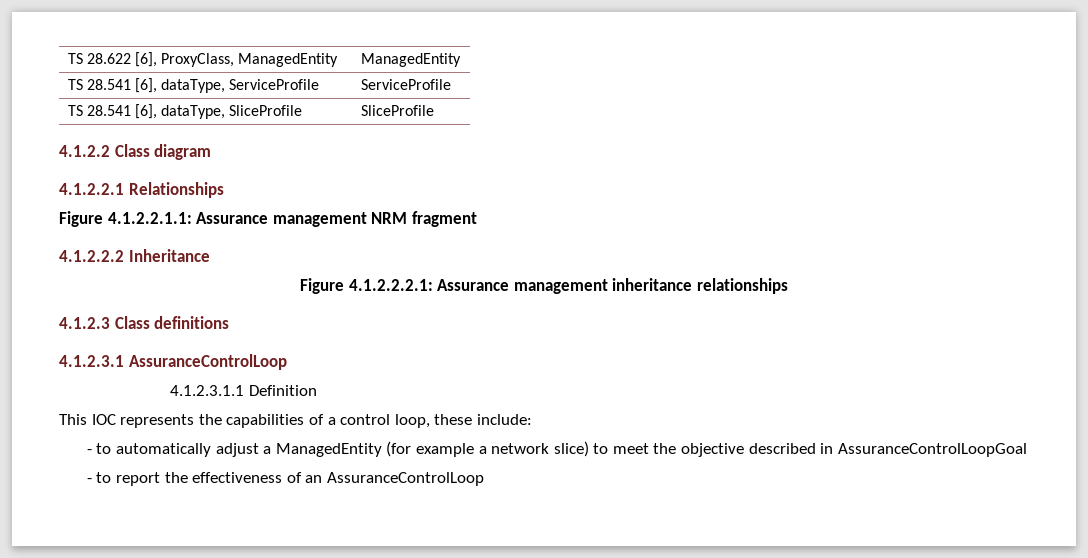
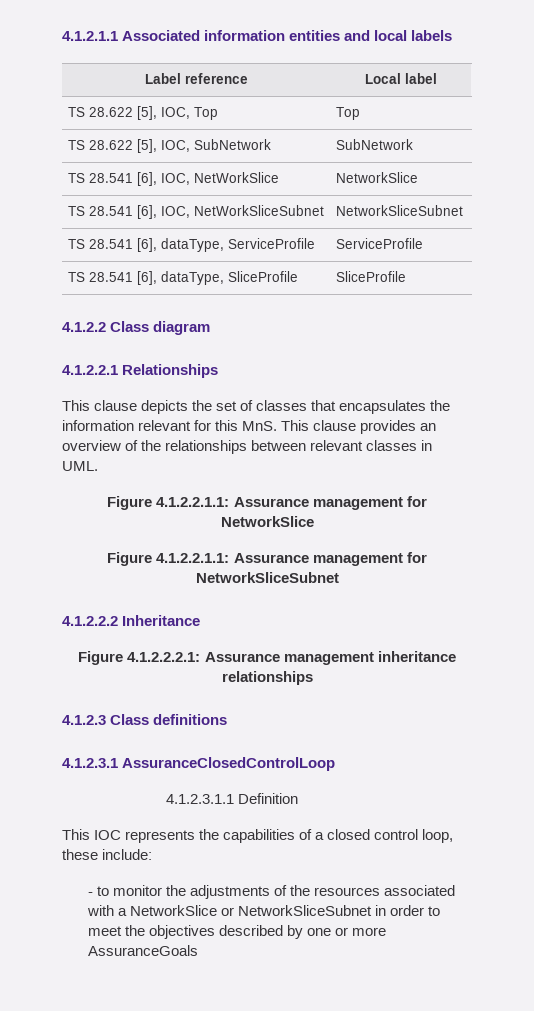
- TS 28.622 [6], ProxyClass, ManagedEntity | ManagedEntity
+ 4.1.2.1.1 Associated information entities and local labels
+ Label reference | Local label
+ TS 28.622 [5], IOC, Top | Top
+ TS 28.622 [5], IOC, SubNetwork | SubNetwork
+ TS 28.541 [6], IOC, NetWorkSlice | NetworkSlice
+ TS 28.541 [6], IOC, NetWorkSliceSubnet | NetworkSliceSubnet
- Figure 4.1.2.2.1.1: Assurance management NRM fragment
+ This clause depicts the set of classes that encapsulates the information relevant for this MnS. This clause provides an overview of the relationships between relevant classes in UML.
+ Figure 4.1.2.2.1.1: Assurance management for NetworkSlice
+ Figure 4.1.2.2.1.1: Assurance management for NetworkSliceSubnet
- 4.1.2.3.1 AssuranceControlLoop
+ 4.1.2.3.1 AssuranceClosedControlLoop
- This IOC represents the capabilities of a control loop, these include:
+ This IOC represents the capabilities of a closed control loop, these include:
- - to automatically adjust a ManagedEntity (for example a network slice) to meet the objective described in AssuranceControlLoopGoal
- - to report the effectiveness of an AssuranceControlLoop
+ - to monitor the adjustments of the resources associated with a NetworkSlice or NetworkSliceSubnet in order to meet the objectives described by one or more AssuranceGoals

